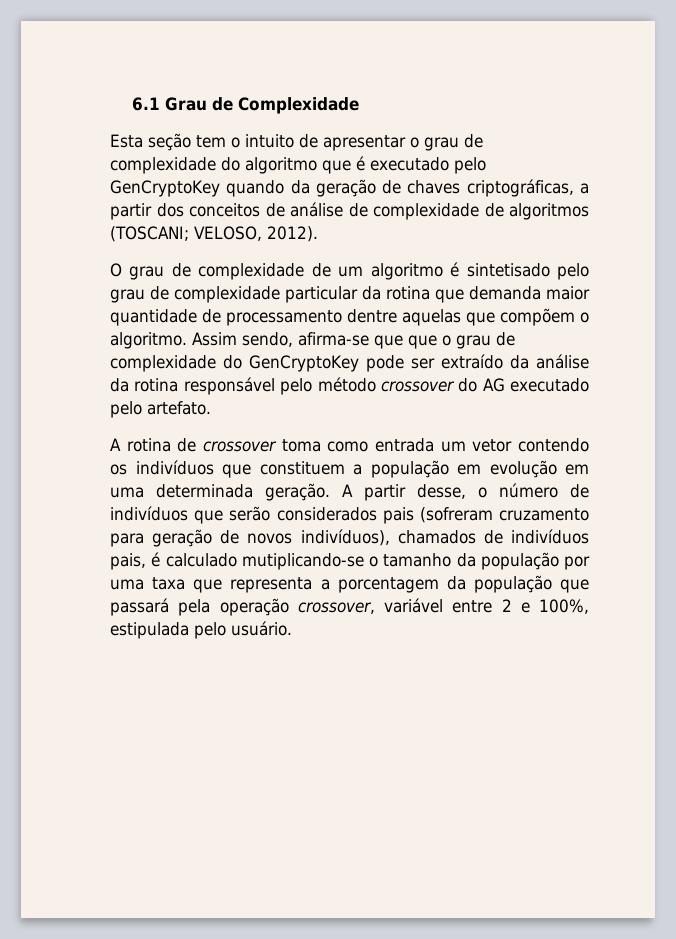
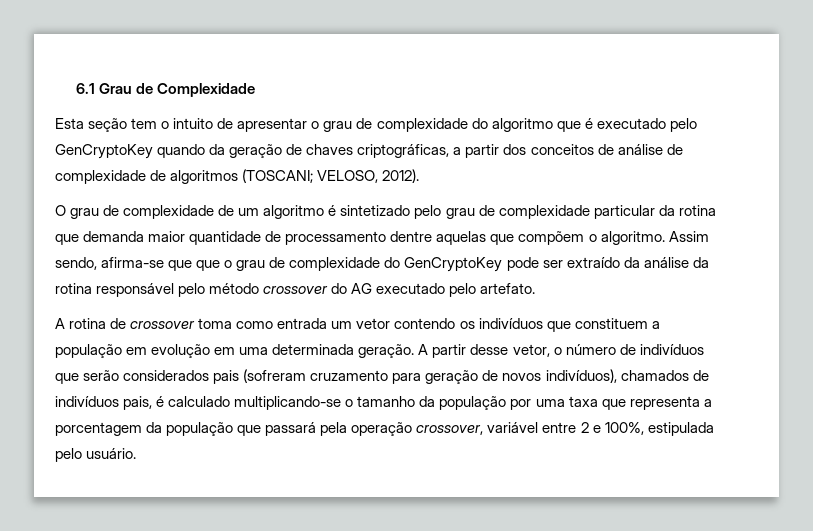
- O grau de complexidade de um algoritmo é sintetisado pelo grau de complexidade particular da rotina que demanda maior quantidade de processamento dentre aquelas que compõem o algoritmo.
+ O grau de complexidade de um algoritmo é sintetizado pelo grau de complexidade particular da rotina que demanda maior quantidade de processamento dentre aquelas que compõem o algoritmo.
- A partir desse, o número de indivíduos que serão considerados pais (sofreram cruzamento para geração de novos indivíduos), chamados de indivíduos pais, é calculado mutiplicando-se o tamanho da população por uma taxa que representa a porcentagem da população que passará pela operação crossover, variável entre 2 e 100%, estipulada pelo usuário.
+ A partir desse vetor, o número de indivíduos que serão considerados pais (sofreram cruzamento para geração de novos indivíduos), chamados de indivíduos pais, é calculado multiplicando-se o tamanho da população por uma taxa que representa a porcentagem da população que passará pela operação crossover, variável entre 2 e 100%, estipulada pelo usuário.

